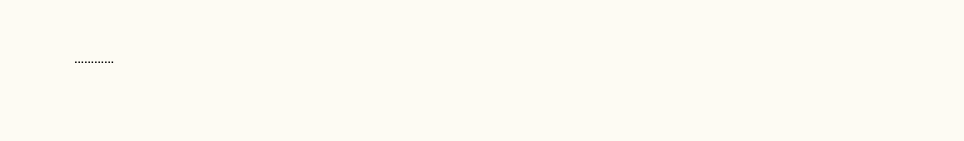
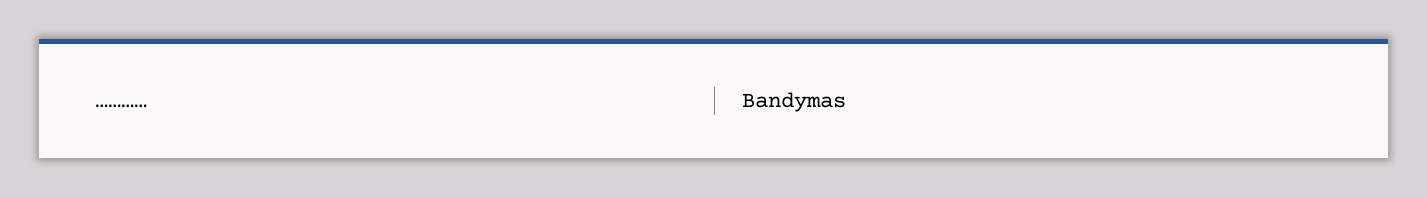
+ Bandymas

